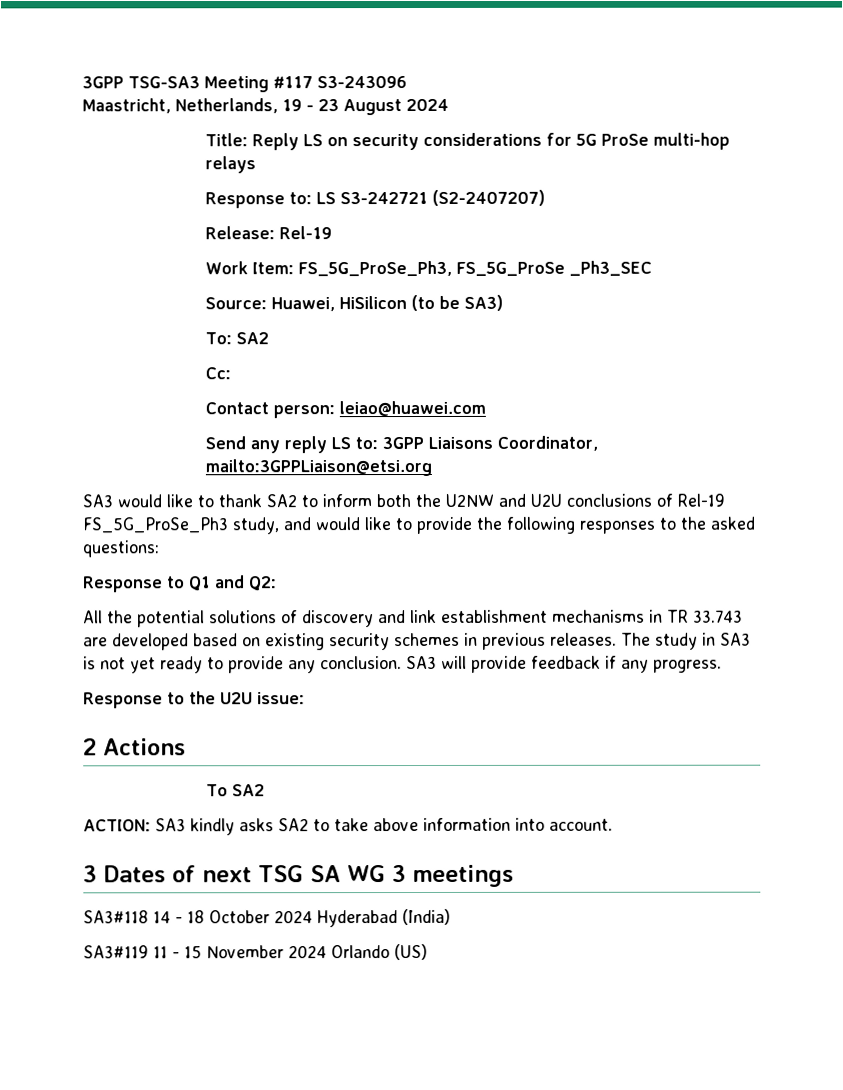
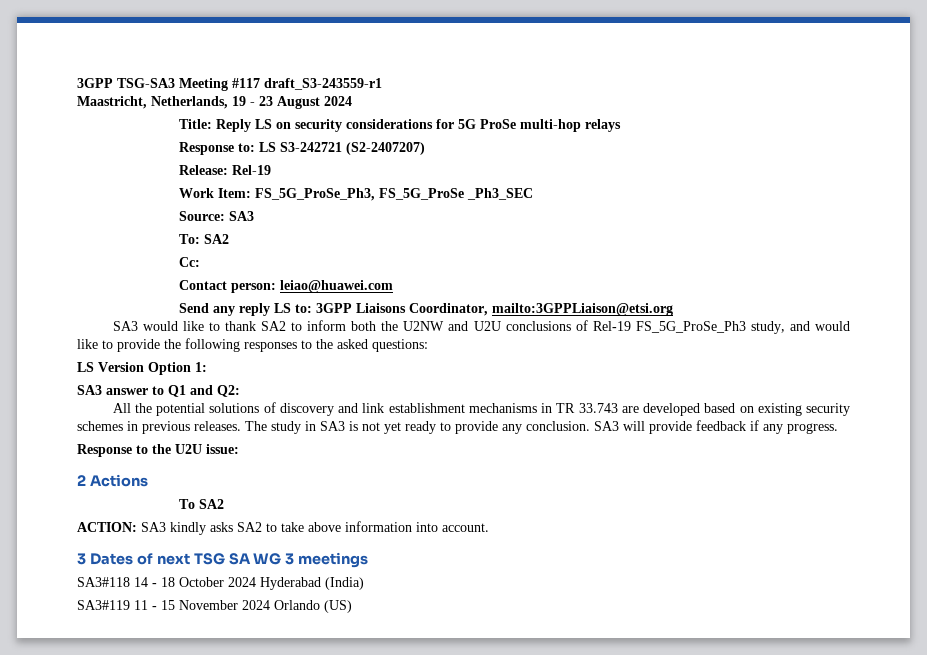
- 3GPP TSG-SA3 Meeting #117 S3-243096
+ 3GPP TSG-SA3 Meeting #117 draft_S3-243559-r1
- Source: Huawei, HiSilicon (to be SA3)
+ Source: SA3
- Response to Q1 and Q2:
+ LS Version Option 1:
+ SA3 answer to Q1 and Q2:

